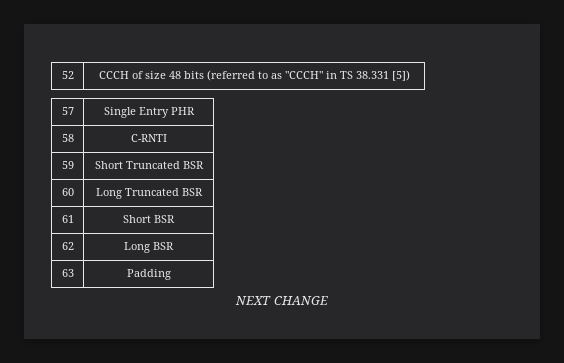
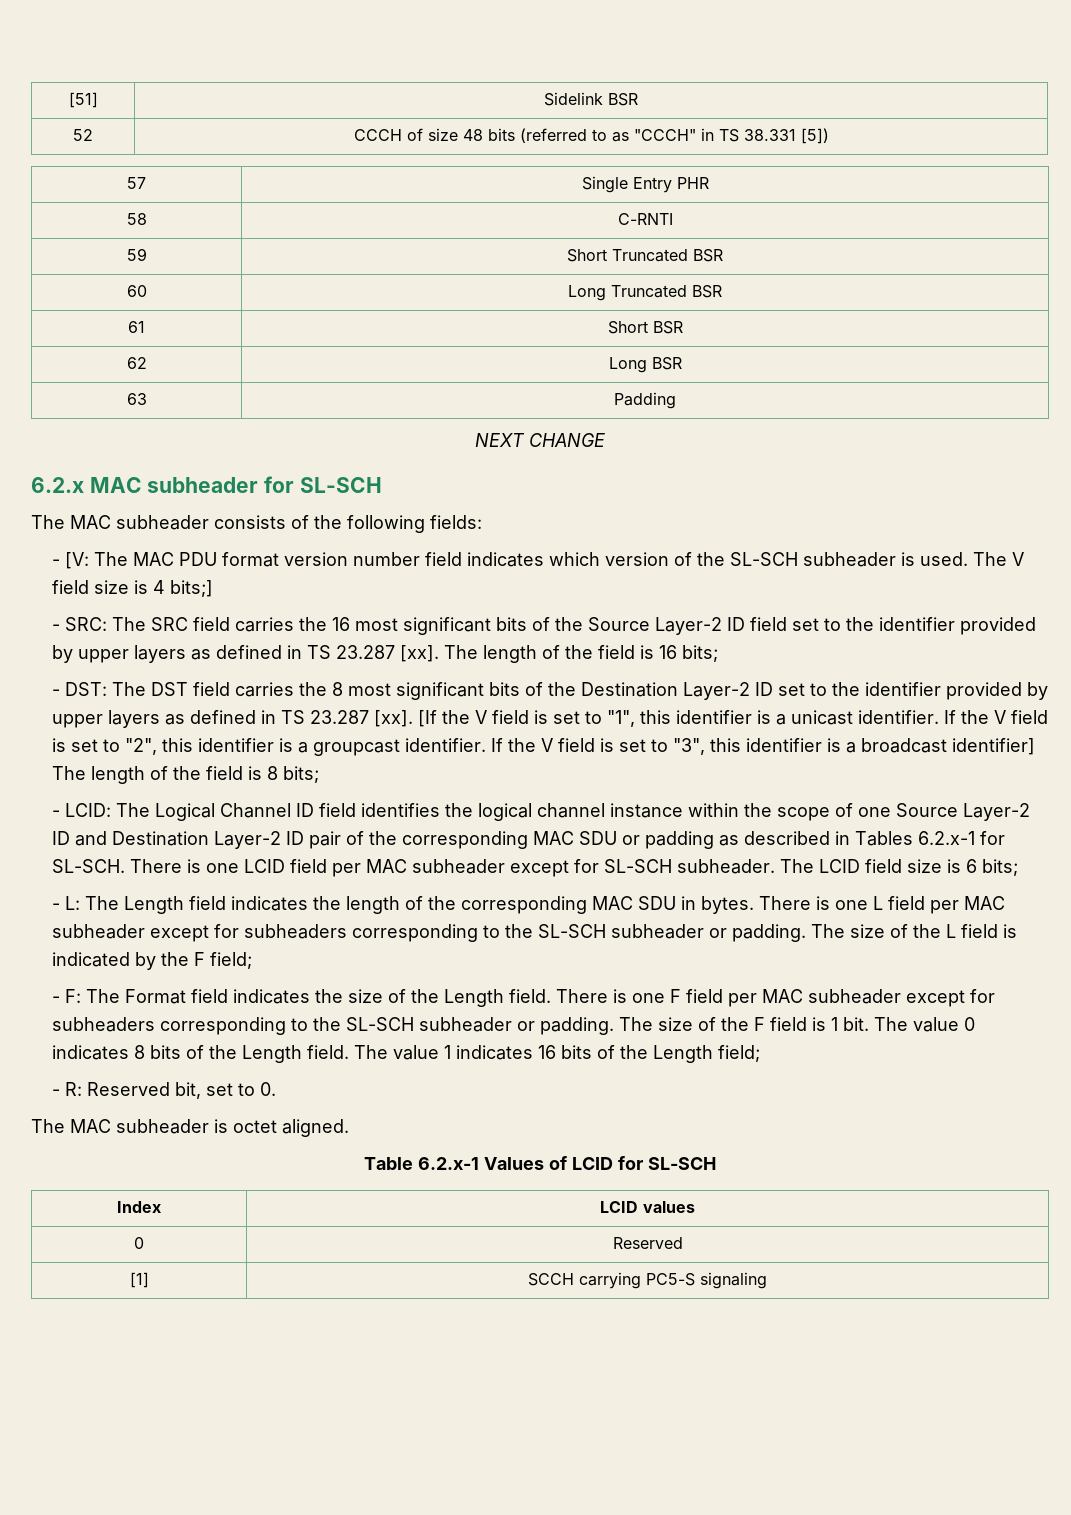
+ [51] | Sidelink BSR
+ 6.2.x MAC subheader for SL-SCH
+ The MAC subheader consists of the following fields:
+ - [V: The MAC PDU format version number field indicates which version of the SL-SCH subheader is used. The V field size is 4 bits;]
+ - SRC: The SRC field carries the 16 most significant bits of the Source Layer-2 ID field set to the identifier provided by upper layers as defined in TS 23.287 [xx]. The length of the field is 16 bits;
+ - DST: The DST field carries the 8 most significant bits of the Destination Layer-2 ID set to the identifier provided by upper layers as defined in TS 23.287 [xx]. [If the V field is set to "1", this identifier is a unicast identifier. If the V field is set to "2", this identifier is a groupcast identifier. If the V field is set to "3", this identifier is a broadcast identifier] The length of the field is 8 bits;
+ - LCID: The Logical Channel ID field identifies the logical channel instance within the scope of one Source Layer-2 ID and Destination Layer-2 ID pair of the corresponding MAC SDU or padding as described in Tables 6.2.x-1 for SL-SCH. There is one LCID field per MAC subheader except for SL-SCH subheader. The LCID field size is 6 bits;
+ - L: The Length field indicates the length of the corresponding MAC SDU in bytes. There is one L field per MAC subheader except for subheaders corresponding to the SL-SCH subheader or padding. The size of the L field is indicated by the F field;
+ - F: The Format field indicates the size of the Length field. There is one F field per MAC subheader except for subheaders corresponding to the SL-SCH subheader or padding. The size of the F field is 1 bit. The value 0 indicates 8 bits of the Length field. The value 1 indicates 16 bits of the Length field;
+ - R: Reserved bit, set to 0.
+ The MAC subheader is octet aligned.
+ Table 6.2.x-1 Values of LCID for SL-SCH
+ Index | LCID values
+ 0 | Reserved
+ [1] | SCCH carrying PC5-S signaling

